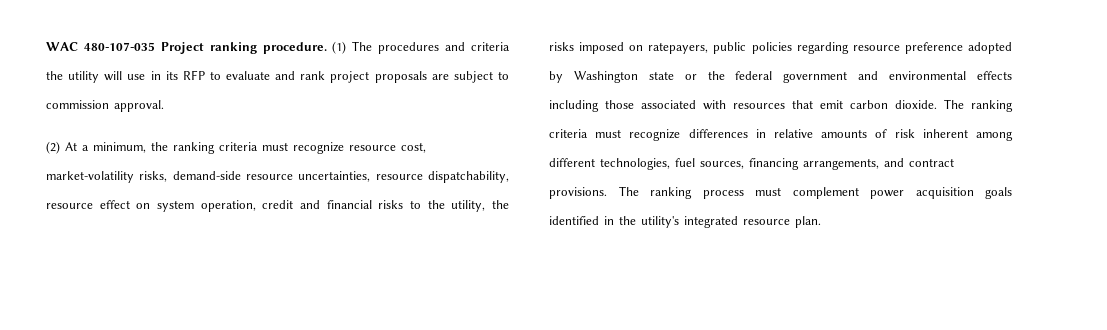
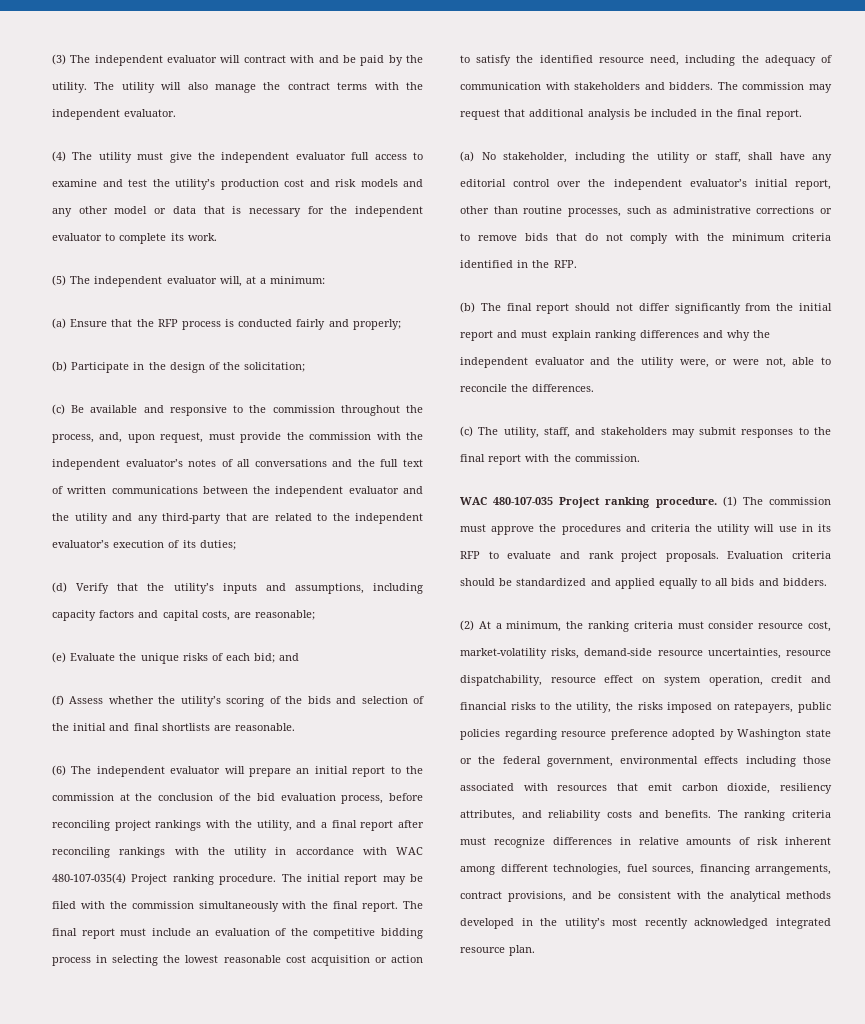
+ (3) The independent evaluator will contract with and be paid by the utility. The utility will also manage the contract terms with the independent evaluator.
+ (4) The utility must give the independent evaluator full access to examine and test the utility’s production cost and risk models and any other model or data that is necessary for the independent evaluator to complete its work.
+ (5) The independent evaluator will, at a minimum:
+ (a) Ensure that the RFP process is conducted fairly and properly;
+ (b) Participate in the design of the solicitation;
+ (c) Be available and responsive to the commission throughout the process, and, upon request, must provide the commission with the independent evaluator’s notes of all conversations and the full text of written communications between the independent evaluator and the utility and any third-party that are related to the independent evaluator’s execution of its duties;
+ (d) Verify that the utility’s inputs and assumptions, including capacity factors and capital costs, are reasonable;
+ (e) Evaluate the unique risks of each bid; and
+ (f) Assess whether the utility’s scoring of the bids and selection of the initial and final shortlists are reasonable.
+ (6) The independent evaluator will prepare an initial report to the commission at the conclusion of the bid evaluation process, before reconciling project rankings with the utility, and a final report after reconciling rankings with the utility in accordance with WAC 480-107-035(4) Project ranking procedure. The initial report may be filed with the commission simultaneously with the final report. The final report must include an evaluation of the competitive bidding process in selecting the lowest reasonable cost acquisition or action to satisfy the identified resource need, including the adequacy of communication with stakeholders and bidders. The commission may request that additional analysis be included in the final report.
+ (a) No stakeholder, including the utility or staff, shall have any editorial control over the independent evaluator’s initial report, other than routine processes, such as administrative corrections or to remove bids that do not comply with the minimum criteria identified in the RFP.
+ (b) The final report should not differ significantly from the initial report and must explain ranking differences and why the independent evaluator and the utility were, or were not, able to reconcile the differences.
+ (c) The utility, staff, and stakeholders may submit responses to the final report with the commission.
- (1) The procedures and criteria the utility will use in its RFP to evaluate and rank project proposals are subject to commission approval.
+ (1) The commission must approve the procedures and criteria the utility will use in its RFP to evaluate and rank project proposals. Evaluation criteria should be standardized and applied equally to all bids and bidders.
- (2) At a minimum, the ranking criteria must recognize resource cost, market-volatility risks, demand-side resource uncertainties, resource dispatchability, resource effect on system operation, credit and financial risks to the utility, the risks imposed on ratepayers, public policies regarding resource preference adopted by Washington state or the federal government and environmental effects including those associated with resources that emit carbon dioxide.
+ (2) At a minimum, the ranking criteria must consider resource cost, market-volatility risks, demand-side resource uncertainties, resource dispatchability, resource effect on system operation, credit and financial risks to the utility, the risks imposed on ratepayers, public policies regarding resource preference adopted by Washington state or the federal government, environmental effects including those associated with resources that emit carbon dioxide, resiliency attributes, and reliability costs and benefits.
- The ranking criteria must recognize differences in relative amounts of risk inherent among different technologies, fuel sources, financing arrangements, and contract provisions. The ranking process must complement power acquisition goals identified in the utility's integrated resource plan.
+ The ranking criteria must recognize differences in relative amounts of risk inherent among different technologies, fuel sources, financing arrangements, contract provisions, and be consistent with the analytical methods developed in the utility’s most recently acknowledged integrated resource plan.

